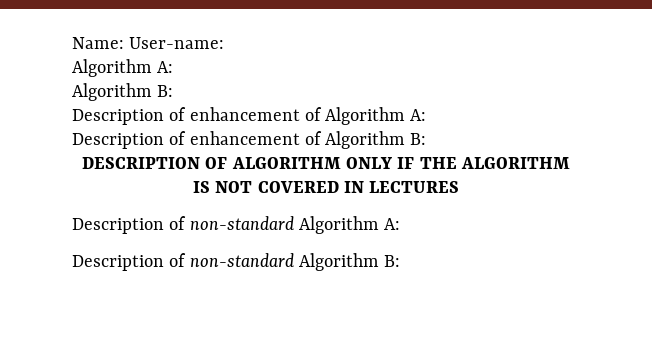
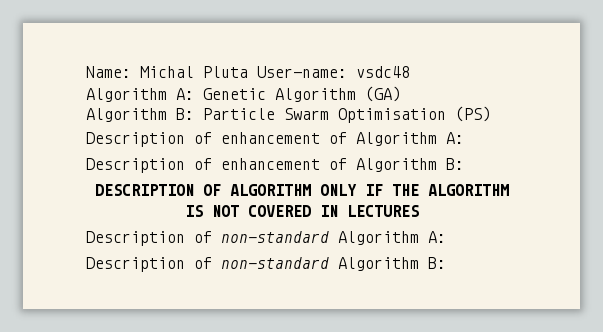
- Name: User-name:
- Algorithm A:
- Algorithm B:
+ Name: Michal Pluta User-name: vsdc48
+ Algorithm A: Genetic Algorithm (GA)
+ Algorithm B: Particle Swarm Optimisation (PS)

